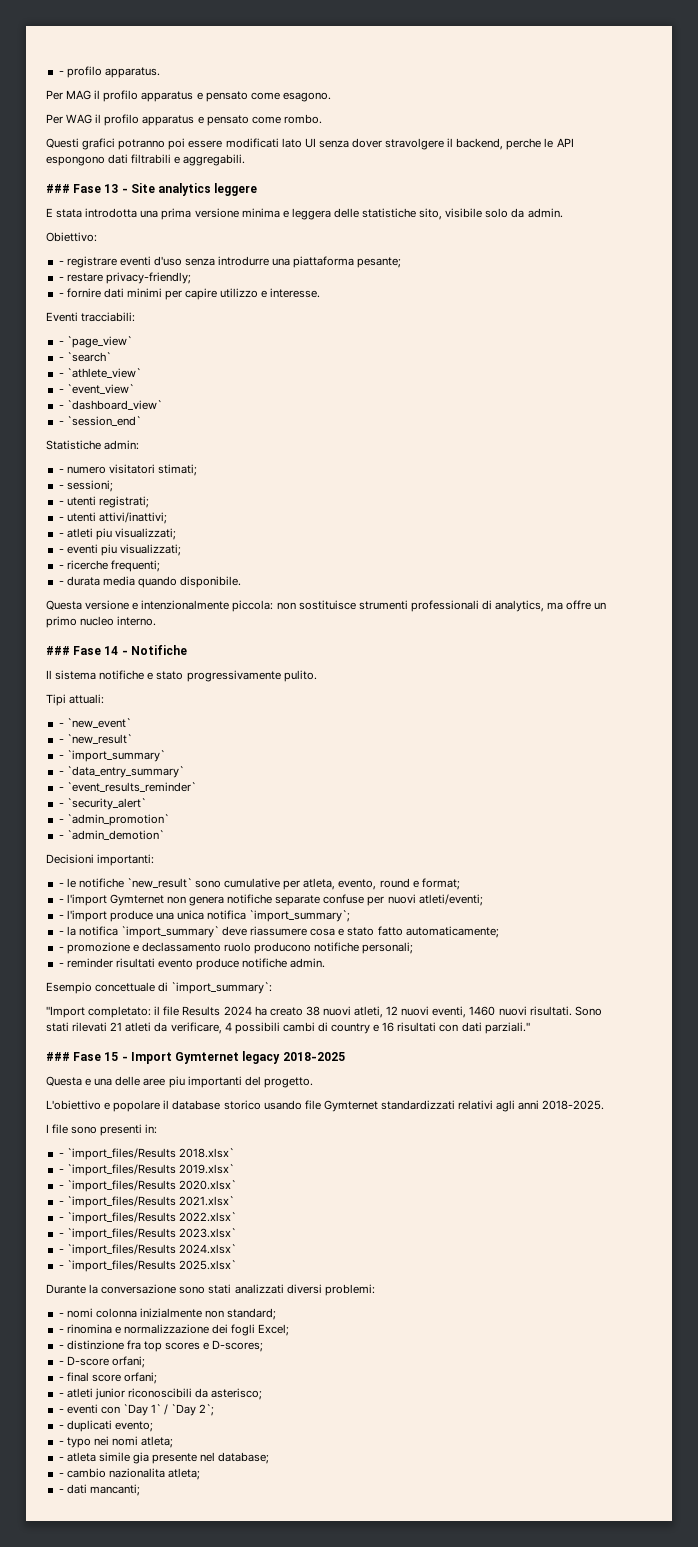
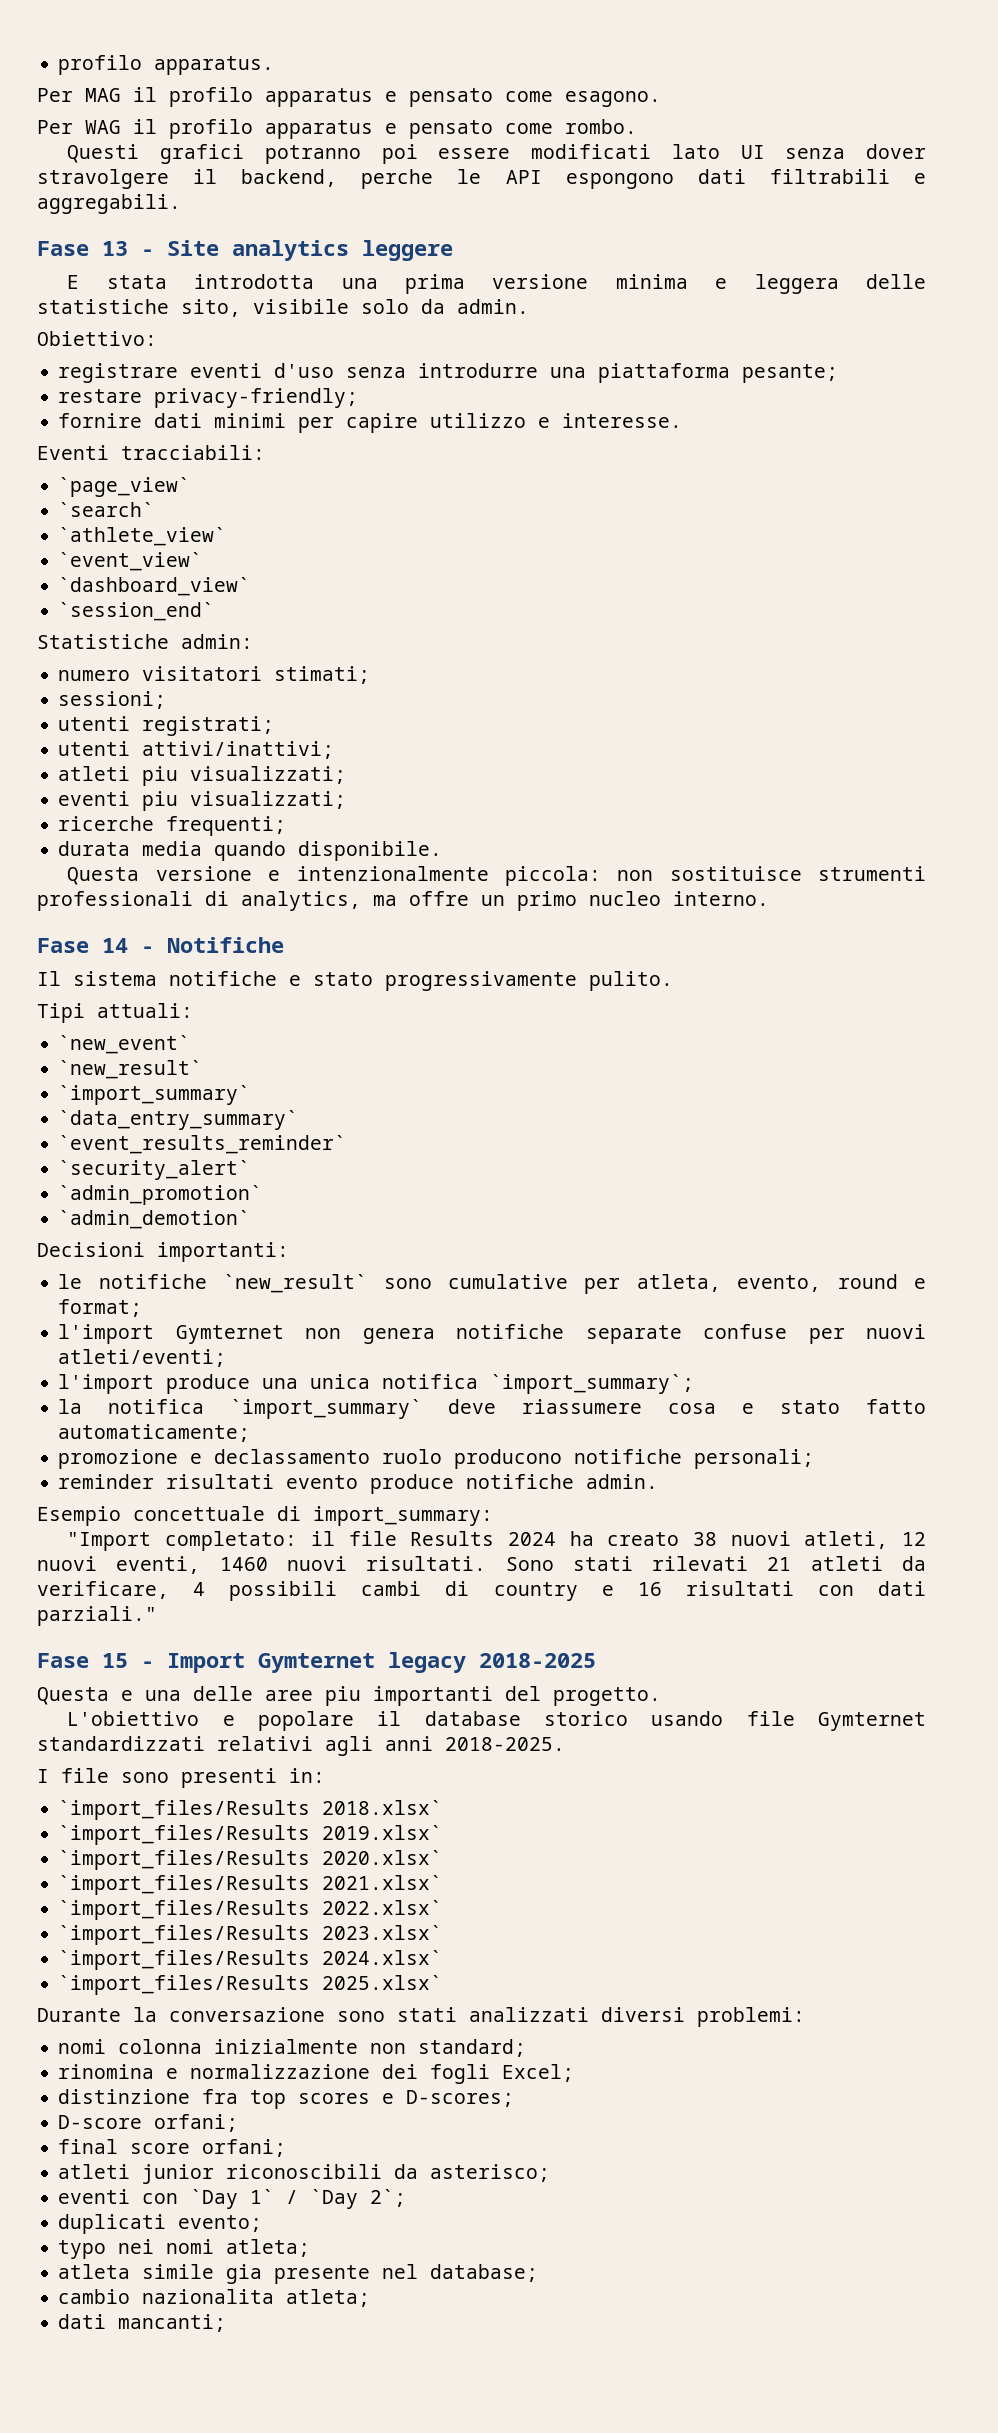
- - profilo apparatus.
+ profilo apparatus.
- ### Fase 13 - Site analytics leggere
+ Fase 13 - Site analytics leggere
- - registrare eventi d'uso senza introdurre una piattaforma pesante;
+ registrare eventi d'uso senza introdurre una piattaforma pesante;
- - restare privacy-friendly;
+ restare privacy-friendly;
- - fornire dati minimi per capire utilizzo e interesse.
+ fornire dati minimi per capire utilizzo e interesse.
- - `page_view`
+ `page_view`
- - `search`
+ `search`
- - `athlete_view`
+ `athlete_view`
- - `event_view`
+ `event_view`
- - `dashboard_view`
+ `dashboard_view`
- - `session_end`
+ `session_end`
- - numero visitatori stimati;
+ numero visitatori stimati;
- - sessioni;
+ sessioni;
- - utenti registrati;
+ utenti registrati;
- - utenti attivi/inattivi;
+ utenti attivi/inattivi;
- - atleti piu visualizzati;
+ atleti piu visualizzati;
- - eventi piu visualizzati;
+ eventi piu visualizzati;
- - ricerche frequenti;
+ ricerche frequenti;
- - durata media quando disponibile.
+ durata media quando disponibile.
- ### Fase 14 - Notifiche
+ Fase 14 - Notifiche
- - `new_event`
- - `new_result`
- - `import_summary`
+ `new_event`
+ `new_result`
+ `import_summary`
- - `data_entry_summary`
+ `data_entry_summary`
- - `event_results_reminder`
+ `event_results_reminder`
- - `security_alert`
+ `security_alert`
- - `admin_promotion`
+ `admin_promotion`
- - `admin_demotion`
+ `admin_demotion`
- - le notifiche `new_result` sono cumulative per atleta, evento, round e format;
+ le notifiche `new_result` sono cumulative per atleta, evento, round e format;
- - l'import Gymternet non genera notifiche separate confuse per nuovi atleti/eventi;
+ l'import Gymternet non genera notifiche separate confuse per nuovi atleti/eventi;
- - l'import produce una unica notifica `import_summary`;
+ l'import produce una unica notifica `import_summary`;
- - la notifica `import_summary` deve riassumere cosa e stato fatto automaticamente;
+ la notifica `import_summary` deve riassumere cosa e stato fatto automaticamente;
- - promozione e declassamento ruolo producono notifiche personali;
+ promozione e declassamento ruolo producono notifiche personali;
- - reminder risultati evento produce notifiche admin.
+ reminder risultati evento produce notifiche admin.
- Esempio concettuale di `import_summary`:
+ Esempio concettuale di import_summary:
- ### Fase 15 - Import Gymternet legacy 2018-2025
+ Fase 15 - Import Gymternet legacy 2018-2025
- - `import_files/Results 2018.xlsx`
+ `import_files/Results 2018.xlsx`
- - `import_files/Results 2019.xlsx`
+ `import_files/Results 2019.xlsx`
- - `import_files/Results 2020.xlsx`
+ `import_files/Results 2020.xlsx`
- - `import_files/Results 2021.xlsx`
+ `import_files/Results 2021.xlsx`
- - `import_files/Results 2022.xlsx`
+ `import_files/Results 2022.xlsx`
- - `import_files/Results 2023.xlsx`
+ `import_files/Results 2023.xlsx`
- - `import_files/Results 2024.xlsx`
+ `import_files/Results 2024.xlsx`
- - `import_files/Results 2025.xlsx`
+ `import_files/Results 2025.xlsx`
- - nomi colonna inizialmente non standard;
+ nomi colonna inizialmente non standard;
- - rinomina e normalizzazione dei fogli Excel;
+ rinomina e normalizzazione dei fogli Excel;
- - distinzione fra top scores e D-scores;
+ distinzione fra top scores e D-scores;
- - D-score orfani;
+ D-score orfani;
- - final score orfani;
+ final score orfani;
- - atleti junior riconoscibili da asterisco;
+ atleti junior riconoscibili da asterisco;
- - eventi con `Day 1` / `Day 2`;
+ eventi con `Day 1` / `Day 2`;
- - duplicati evento;
+ duplicati evento;
- - typo nei nomi atleta;
+ typo nei nomi atleta;
- - atleta simile gia presente nel database;
+ atleta simile gia presente nel database;
- - cambio nazionalita atleta;
+ cambio nazionalita atleta;
- - dati mancanti;
+ dati mancanti;

